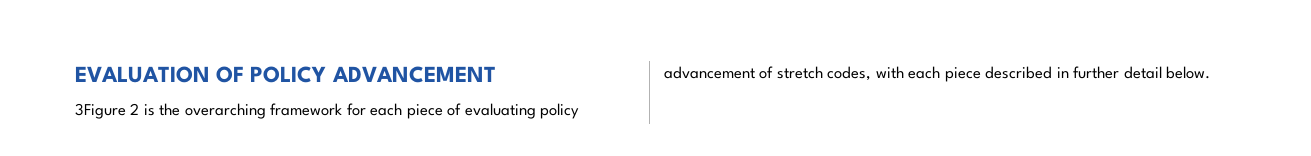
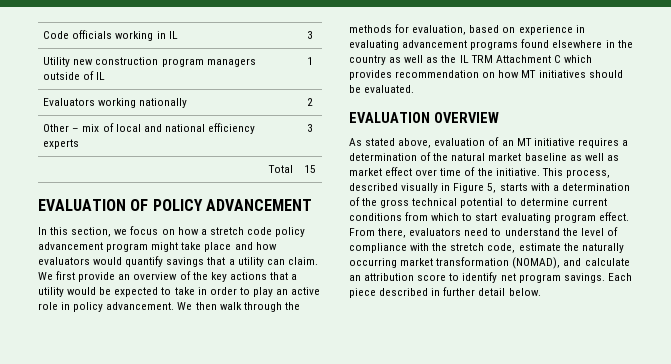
+ Code officials working in IL | 3
+ Utility new construction program managers outside of IL | 1
+ Evaluators working nationally | 2
+ Other – mix of local and national efficiency experts | 3
+ Total | 15
  EVALUATION OF POLICY ADVANCEMENT
- 3Figure 2 is the overarching framework for each piece of evaluating policy advancement of stretch codes, with each piece described in further detail below.
+ In this section, we focus on how a stretch code policy advancement program might take place and how evaluators would quantify savings that a utility can claim. We first provide an overview of the key actions that a utility would be expected to take in order to play an active role in policy advancement. We then walk through the methods for evaluation, based on experience in evaluating advancement programs found elsewhere in the country as well as the IL TRM Attachment C which provides recommendation on how MT initiatives should be evaluated.
+ EVALUATION OVERVIEW
+ As stated above, evaluation of an MT initiative requires a determination of the natural market baseline as well as market effect over time of the initiative. This process, described visually in Figure 5, starts with a determination of the gross technical potential to determine current conditions from which to start evaluating program effect. From there, evaluators need to understand the level of compliance with the stretch code, estimate the naturally occurring market transformation (NOMAD), and calculate an attribution score to identify net program savings. Each piece described in further detail below.

